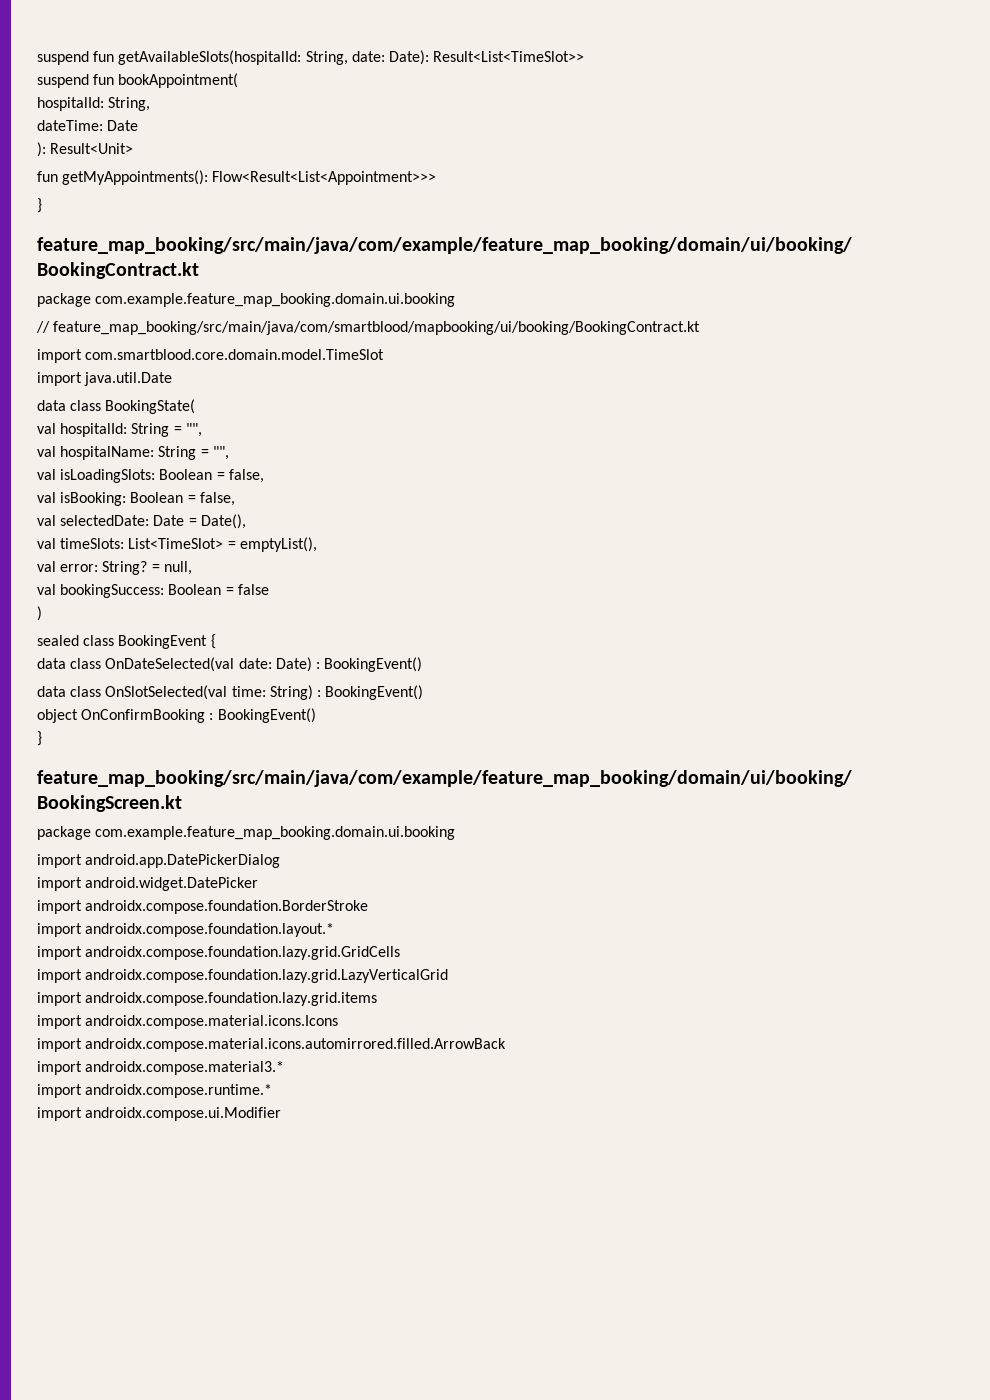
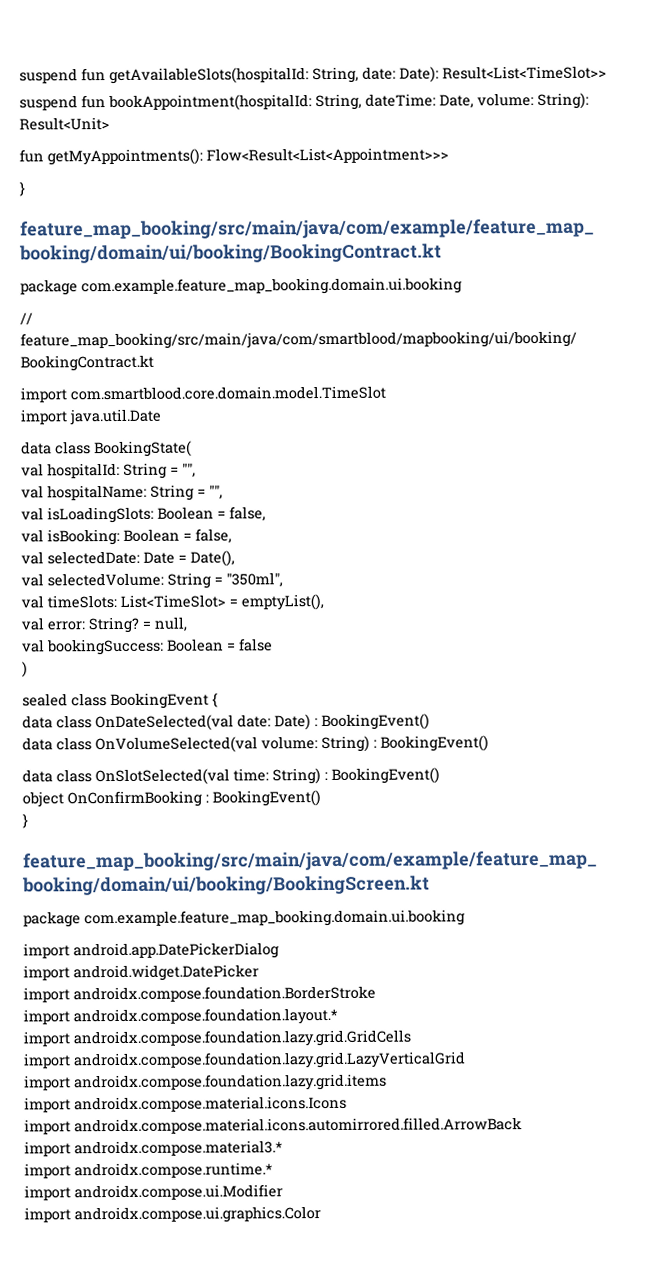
- suspend fun bookAppointment(
- hospitalId: String,
- dateTime: Date
- ): Result<Unit>
+ suspend fun bookAppointment(hospitalId: String, dateTime: Date, volume: String): Result<Unit>
+ val selectedVolume: String = "350ml",
+ data class OnVolumeSelected(val volume: String) : BookingEvent()
+ import androidx.compose.ui.graphics.Color

